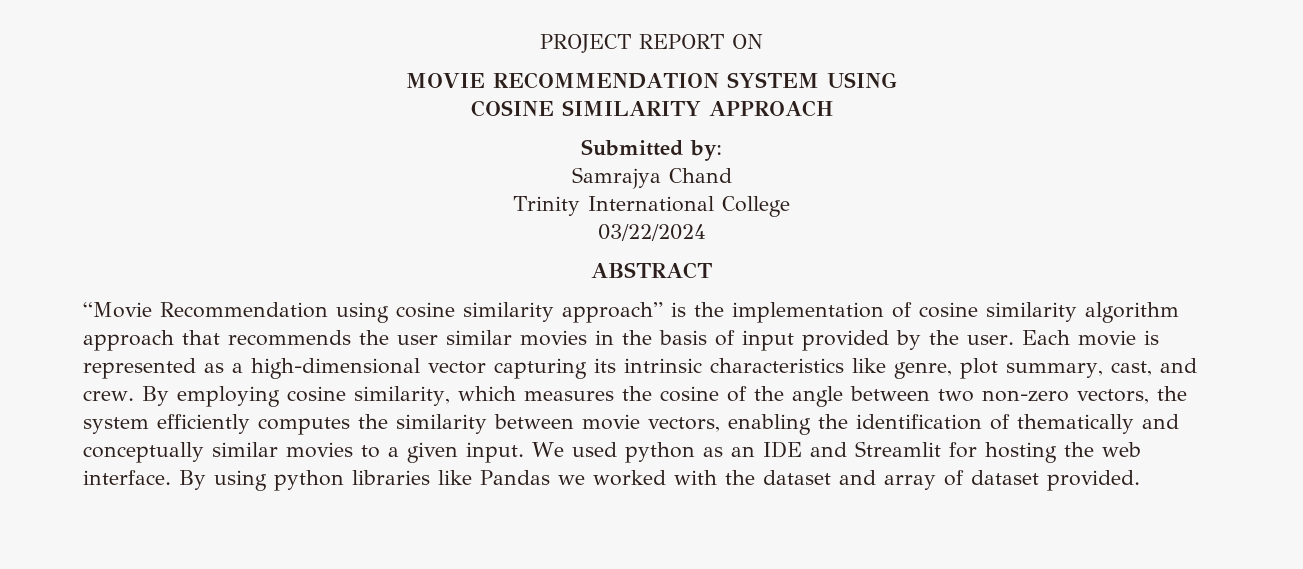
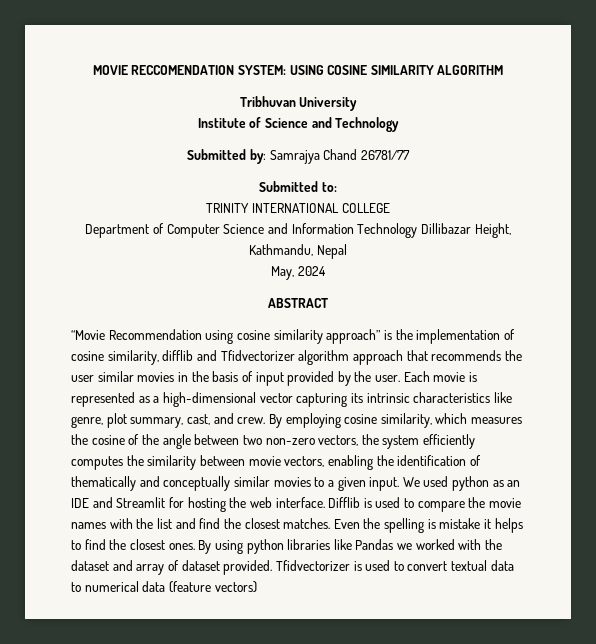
- PROJECT REPORT ON
- MOVIE RECOMMENDATION SYSTEM USING
- COSINE SIMILARITY APPROACH
+ MOVIE RECCOMENDATION SYSTEM: USING COSINE SIMILARITY ALGORITHM
+ Tribhuvan University
+ Institute of Science and Technology
- Submitted by:
- Samrajya Chand
- Trinity International College
- 03/22/2024
+ Submitted by: Samrajya Chand 26781/77
+ Submitted to:
+ TRINITY INTERNATIONAL COLLEGE
+ Department of Computer Science and Information Technology Dillibazar Height, Kathmandu, Nepal
+ May, 2024
- “Movie Recommendation using cosine similarity approach” is the implementation of cosine similarity algorithm approach that recommends the user similar movies in the basis of input provided by the user.
+ “Movie Recommendation using cosine similarity approach” is the implementation of cosine similarity, difflib and Tfidvectorizer algorithm approach that recommends the user similar movies in the basis of input provided by the user.
+ Difflib is used to compare the movie names with the list and find the closest matches. Even the spelling is mistake it helps to find the closest ones.
+ Tfidvectorizer is used to convert textual data to numerical data (feature vectors)

